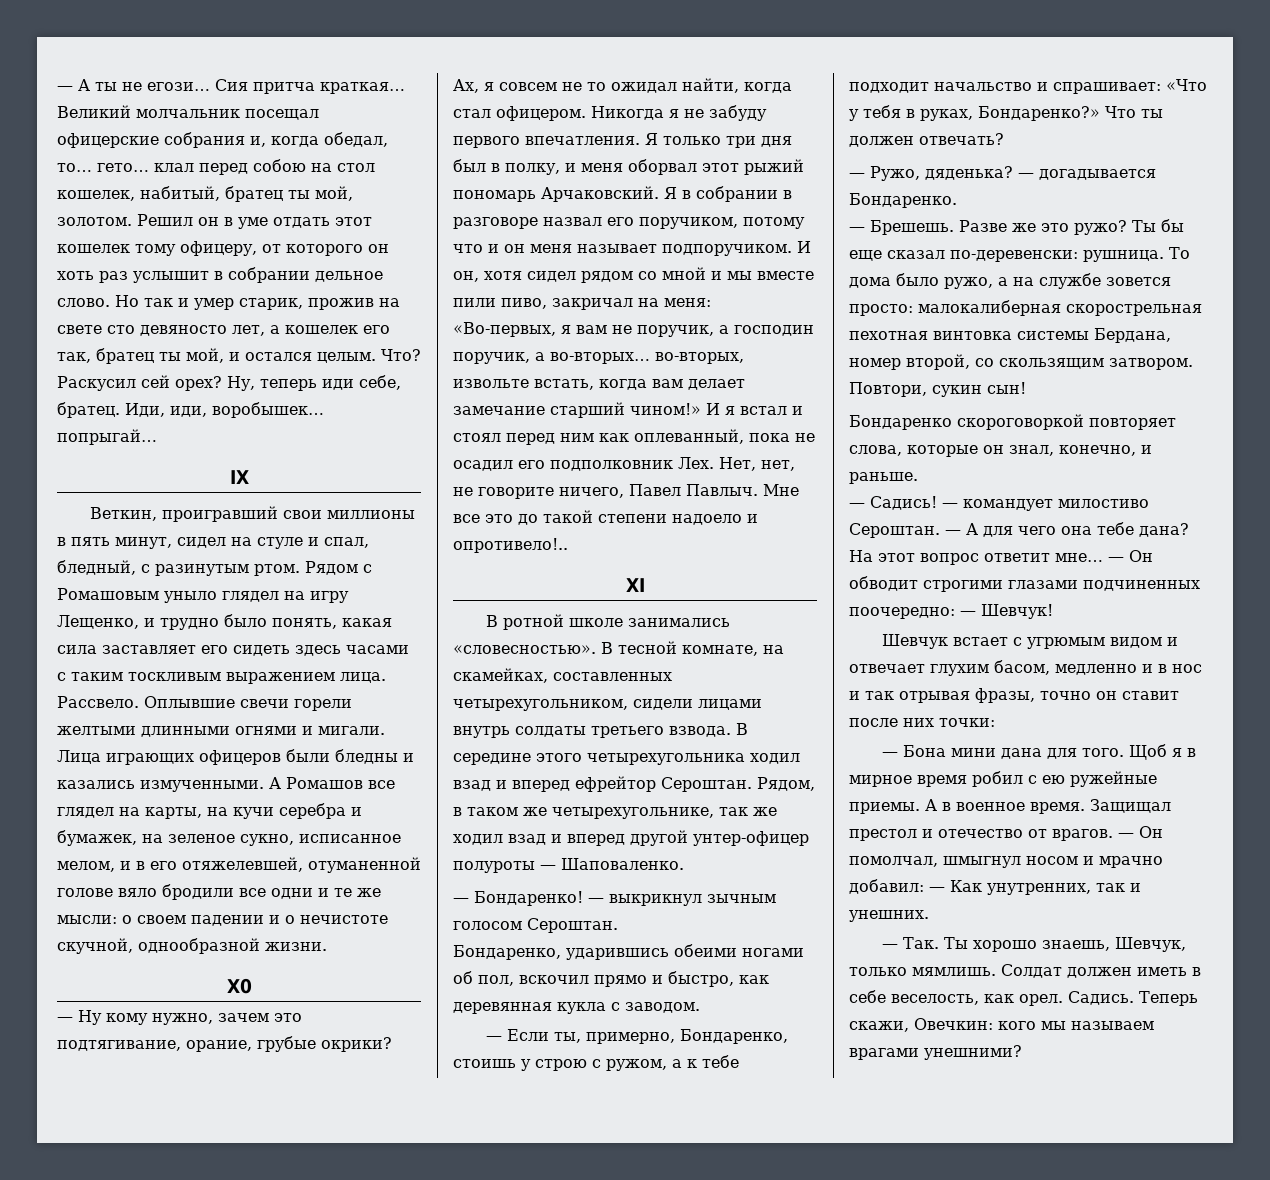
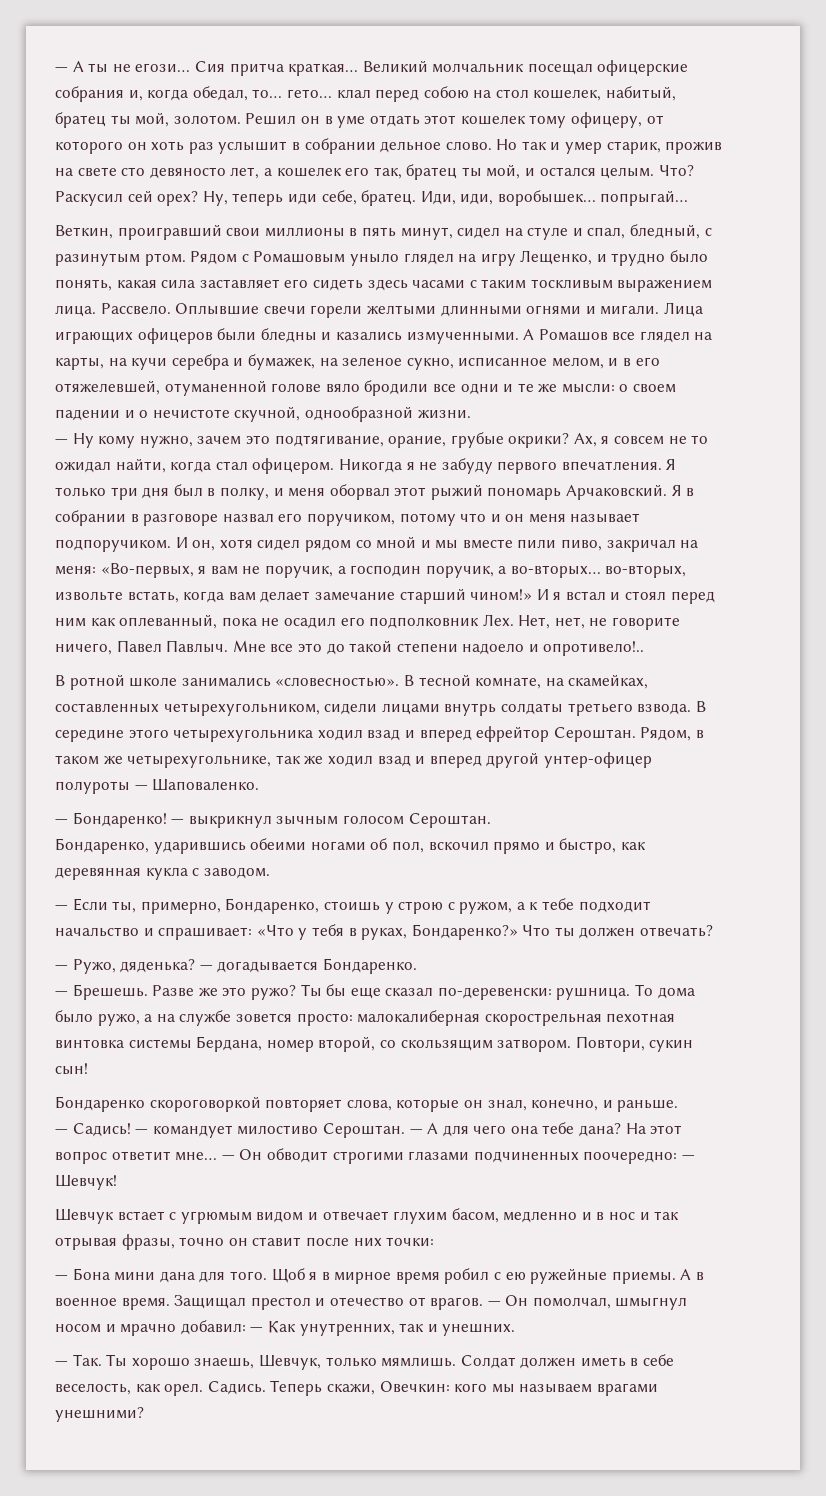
- IX
- X0
- XI

